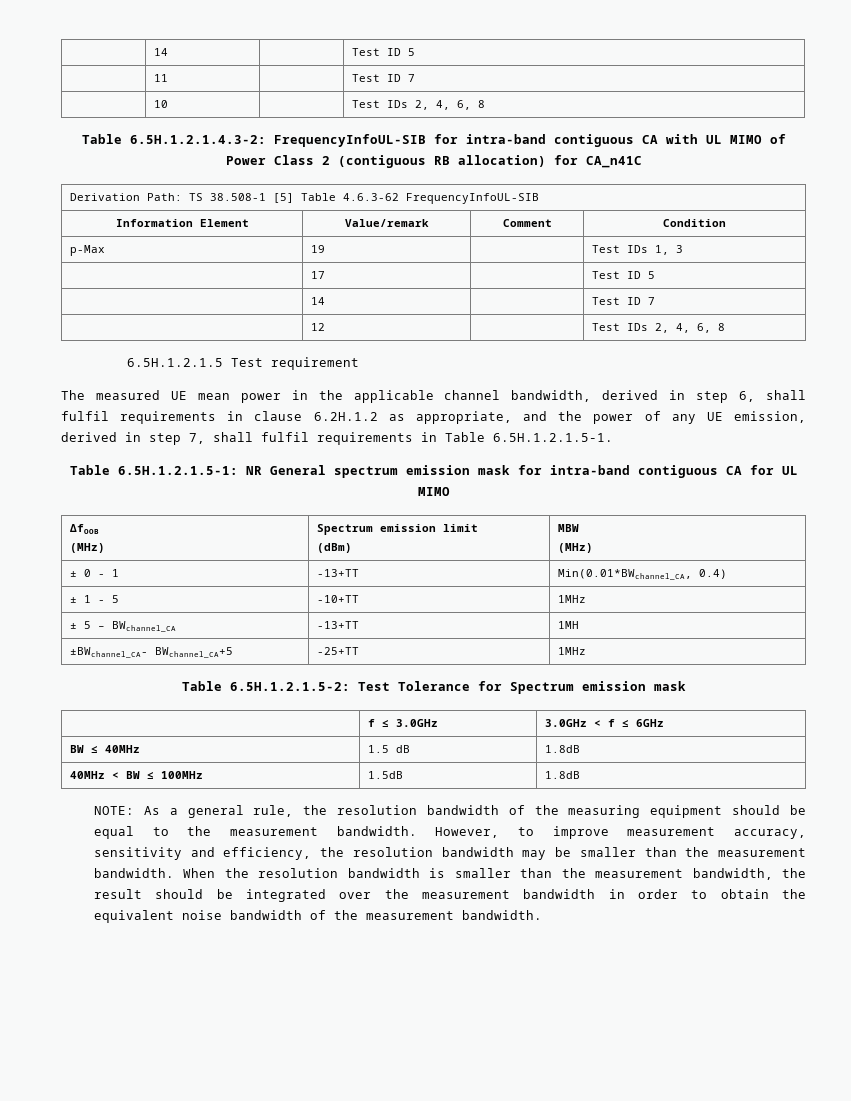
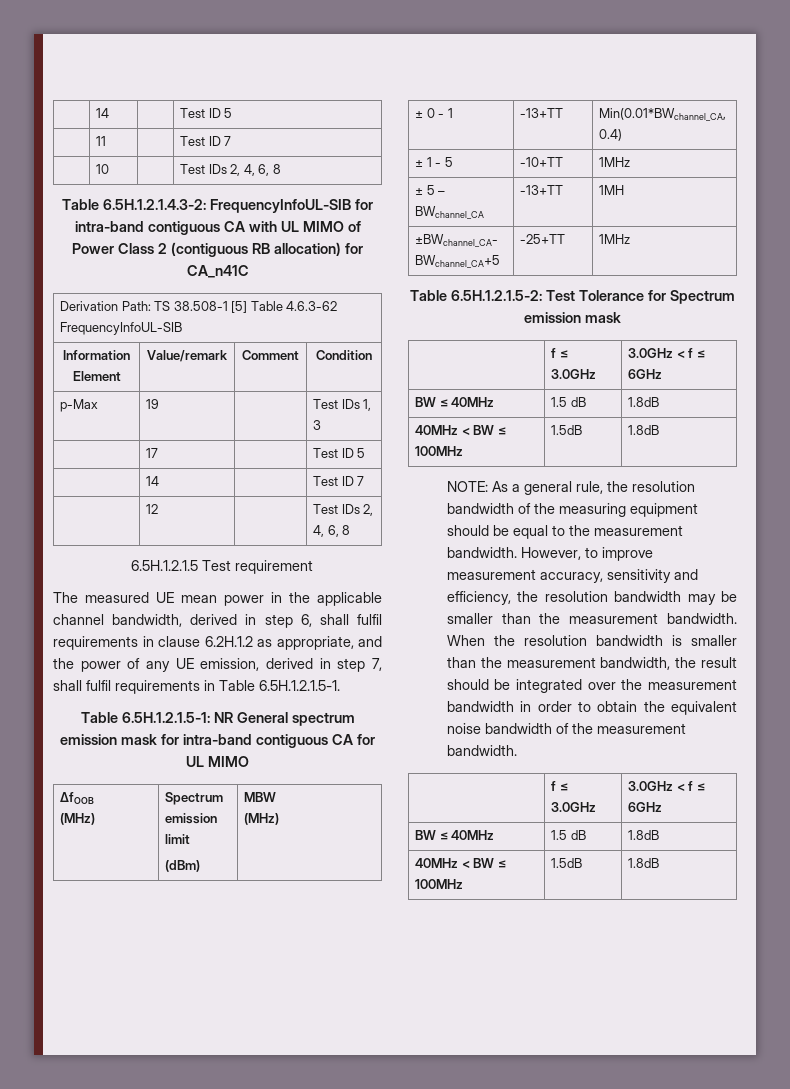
  When the resolution bandwidth is smaller than the measurement bandwidth, the result should be integrated over the measurement bandwidth in order to obtain the equivalent noise bandwidth of the measurement bandwidth.
+ | f ≤ 3.0GHz | 3.0GHz < f ≤ 6GHz
+ BW ≤ 40MHz | 1.5 dB | 1.8dB
+ 40MHz < BW ≤ 100MHz | 1.5dB | 1.8dB

